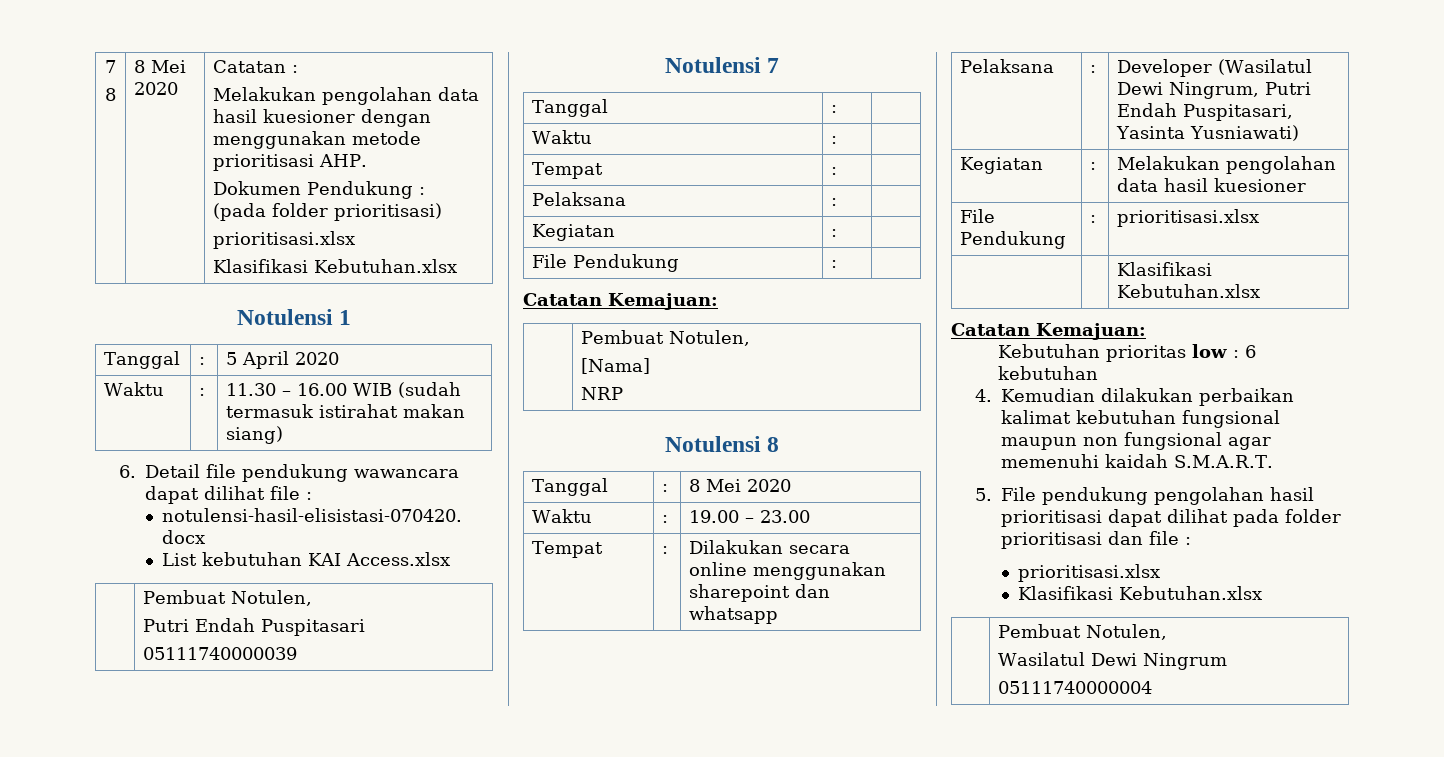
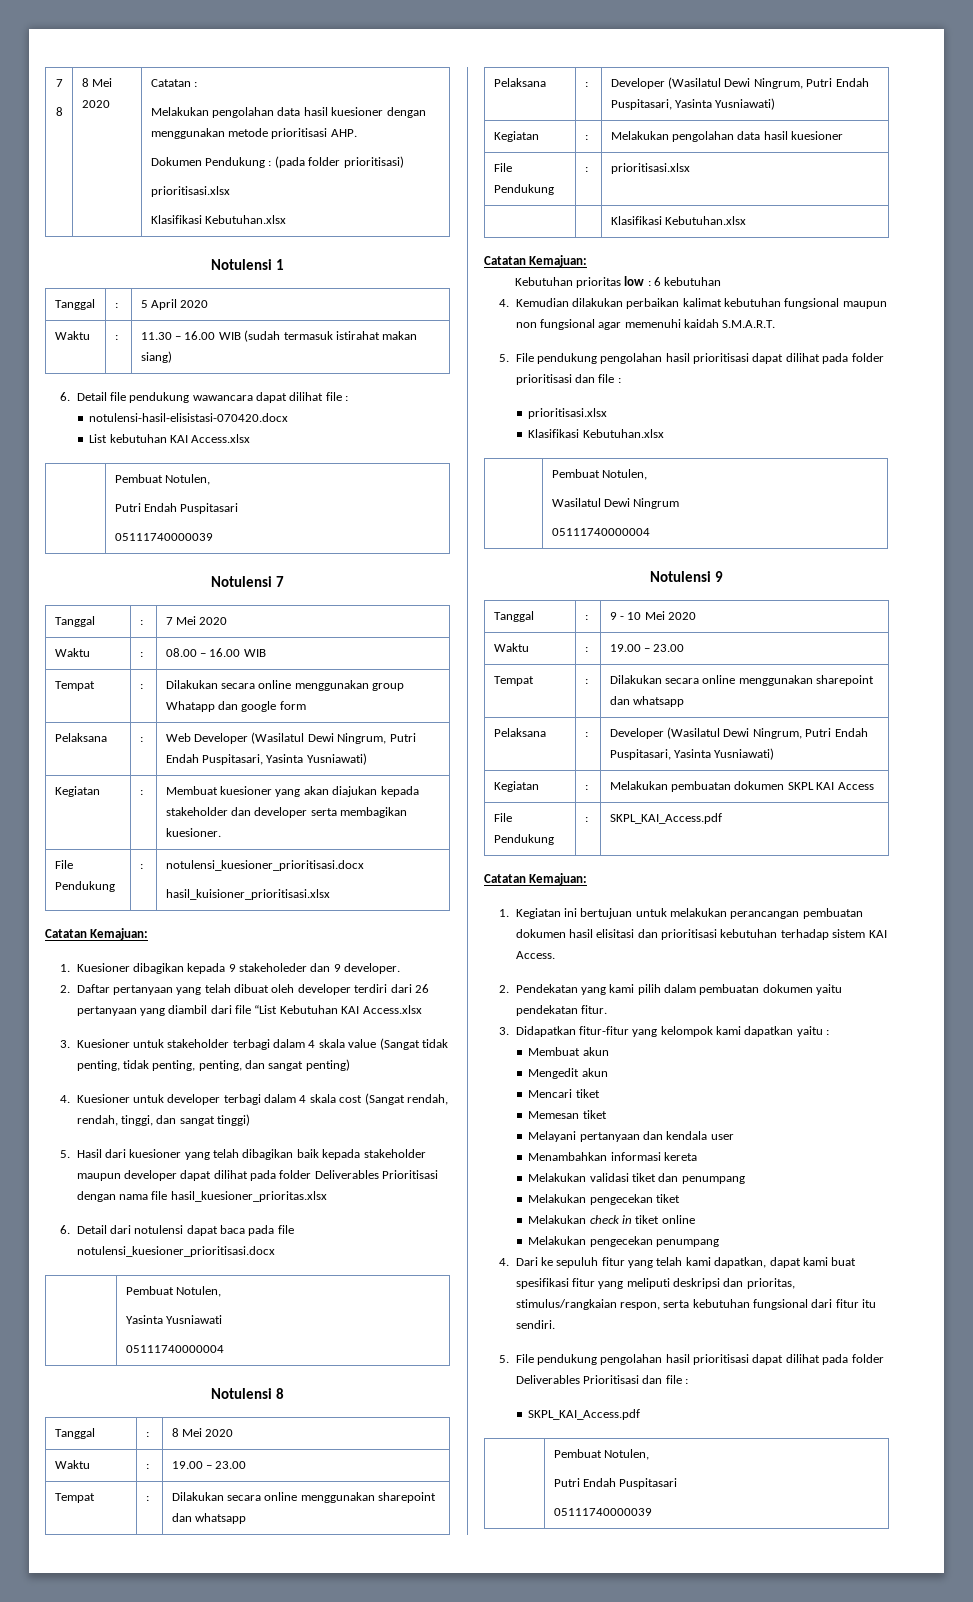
  Notulensi 7
- Tanggal | : |
- Waktu | : |
- Tempat | : |
- Pelaksana | : |
- Kegiatan | : |
- File Pendukung | : |
+ Tanggal | : | 7 Mei 2020
+ Waktu | : | 08.00 – 16.00 WIB
+ Tempat | : | Dilakukan secara online menggunakan group Whatapp dan google form
+ Pelaksana | : | Web Developer (Wasilatul Dewi Ningrum, Putri Endah Puspitasari, Yasinta Yusniawati)
+ Kegiatan | : | Membuat kuesioner yang akan diajukan kepada stakeholder dan developer serta membagikan kuesioner.
+ File Pendukung | : | notulensi_kuesioner_prioritisasi.docx
+ hasil_kuisioner_prioritisasi.xlsx
  Catatan Kemajuan:
+ 1. Kuesioner dibagikan kepada 9 stakeholeder dan 9 developer.
+ 2. Daftar pertanyaan yang telah dibuat oleh developer terdiri dari 26 pertanyaan yang diambil dari file “List Kebutuhan KAI Access.xlsx
+ 3. Kuesioner untuk stakeholder terbagi dalam 4 skala value (Sangat tidak penting, tidak penting, penting, dan sangat penting)
+ 4. Kuesioner untuk developer terbagi dalam 4 skala cost (Sangat rendah, rendah, tinggi, dan sangat tinggi)
+ 5. Hasil dari kuesioner yang telah dibagikan baik kepada stakeholder maupun developer dapat dilihat pada folder Deliverables Prioritisasi dengan nama file hasil_kuesioner_prioritas.xlsx
+ 6. Detail dari notulensi dapat baca pada file notulensi_kuesioner_prioritisasi.docx
  | Pembuat Notulen,
- [Nama]
- NRP
+ Yasinta Yusniawati
+ 05111740000004
+ Notulensi 9
+ Tanggal | : | 9 - 10 Mei 2020
+ Waktu | : | 19.00 – 23.00
+ Tempat | : | Dilakukan secara online menggunakan sharepoint dan whatsapp
+ Pelaksana | : | Developer (Wasilatul Dewi Ningrum, Putri Endah Puspitasari, Yasinta Yusniawati)
+ Kegiatan | : | Melakukan pembuatan dokumen SKPL KAI Access
+ File Pendukung | : | SKPL_KAI_Access.pdf
+ Catatan Kemajuan:
+ 1. Kegiatan ini bertujuan untuk melakukan perancangan pembuatan dokumen hasil elisitasi dan prioritisasi kebutuhan terhadap sistem KAI Access.
+ 2. Pendekatan yang kami pilih dalam pembuatan dokumen yaitu pendekatan fitur.
+ 3. Didapatkan fitur-fitur yang kelompok kami dapatkan yaitu :
+ Membuat akun
+ Mengedit akun
+ Mencari tiket
+ Memesan tiket
+ Melayani pertanyaan dan kendala user
+ Menambahkan informasi kereta
+ Melakukan validasi tiket dan penumpang
+ Melakukan pengecekan tiket
+ Melakukan check in tiket online
+ Melakukan pengecekan penumpang
+ 4. Dari ke sepuluh fitur yang telah kami dapatkan, dapat kami buat spesifikasi fitur yang meliputi deskripsi dan prioritas, stimulus/rangkaian respon, serta kebutuhan fungsional dari fitur itu sendiri.
+ 5. File pendukung pengolahan hasil prioritisasi dapat dilihat pada folder Deliverables Prioritisasi dan file :
+ SKPL_KAI_Access.pdf
+ | Pembuat Notulen,
+ Putri Endah Puspitasari
+ 05111740000039

